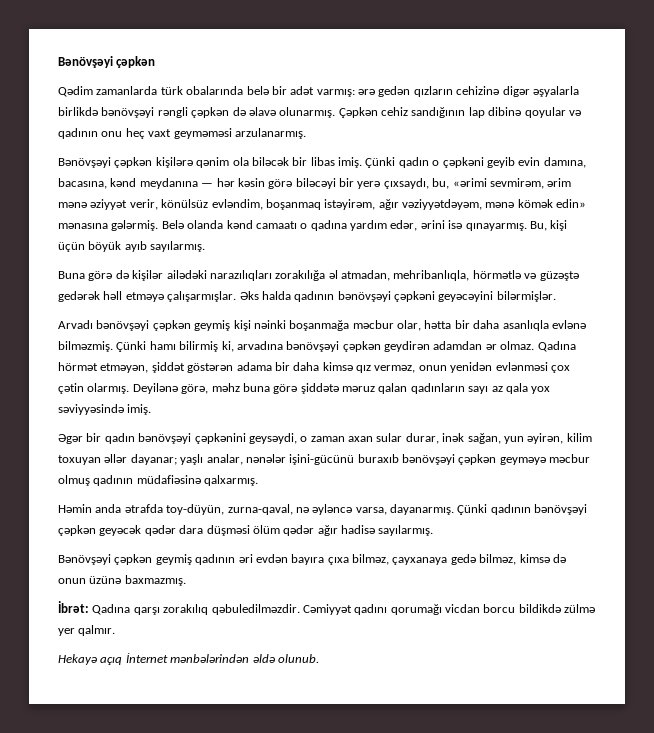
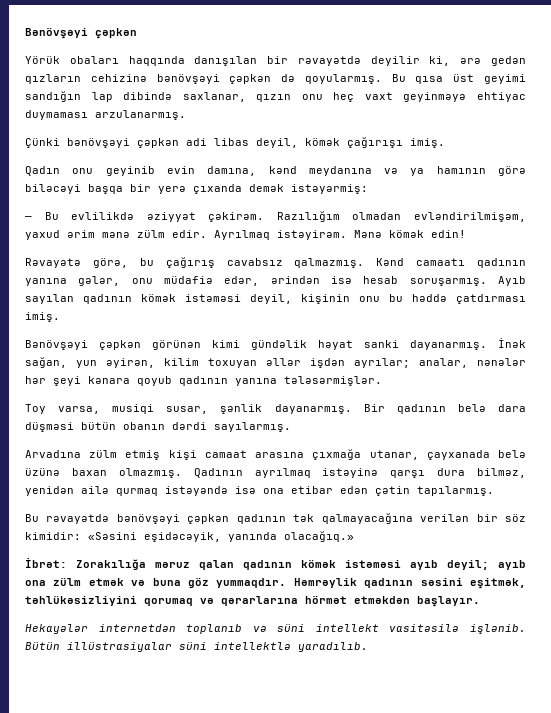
- Qədim zamanlarda türk obalarında belə bir adət varmış: ərə gedən qızların cehizinə digər əşyalarla birlikdə bənövşəyi rəngli çəpkən də əlavə olunarmış. Çəpkən cehiz sandığının lap dibinə qoyular və qadının onu heç vaxt geyməməsi arzulanarmış.
- Bənövşəyi çəpkən kişilərə qənim ola biləcək bir libas imiş. Çünki qadın o çəpkəni geyib evin damına, bacasına, kənd meydanına — hər kəsin görə biləcəyi bir yerə çıxsaydı, bu, «ərimi sevmirəm, ərim mənə əziyyət verir, könülsüz evləndim, boşanmaq istəyirəm, ağır vəziyyətdəyəm, mənə kömək edin» mənasına gələrmiş. Belə olanda kənd camaatı o qadına yardım edər, ərini isə qınayarmış. Bu, kişi üçün böyük ayıb sayılarmış.
- Buna görə də kişilər ailədəki narazılıqları zorakılığa əl atmadan, mehribanlıqla, hörmətlə və güzəştə gedərək həll etməyə çalışarmışlar. Əks halda qadının bənövşəyi çəpkəni geyəcəyini bilərmişlər.
- Arvadı bənövşəyi çəpkən geymiş kişi nəinki boşanmağa məcbur olar, hətta bir daha asanlıqla evlənə bilməzmiş. Çünki hamı bilirmiş ki, arvadına bənövşəyi çəpkən geydirən adamdan ər olmaz. Qadına hörmət etməyən, şiddət göstərən adama bir daha kimsə qız verməz, onun yenidən evlənməsi çox çətin olarmış. Deyilənə görə, məhz buna görə şiddətə məruz qalan qadınların sayı az qala yox səviyyəsində imiş.
- Əgər bir qadın bənövşəyi çəpkənini geysəydi, o zaman axan sular durar, inək sağan, yun əyirən, kilim toxuyan əllər dayanar; yaşlı analar, nənələr işini-gücünü buraxıb bənövşəyi çəpkən geyməyə məcbur olmuş qadının müdafiəsinə qalxarmış.
- Həmin anda ətrafda toy-düyün, zurna-qaval, nə əyləncə varsa, dayanarmış. Çünki qadının bənövşəyi çəpkən geyəcək qədər dara düşməsi ölüm qədər ağır hadisə sayılarmış.
- Bənövşəyi çəpkən geymiş qadının əri evdən bayıra çıxa bilməz, çayxanaya gedə bilməz, kimsə də onun üzünə baxmazmış.
- İbrət: Qadına qarşı zorakılıq qəbuledilməzdir. Cəmiyyət qadını qorumağı vicdan borcu bildikdə zülmə yer qalmır.
- Hekayə açıq İnternet mənbələrindən əldə olunub.
+ Yörük obaları haqqında danışılan bir rəvayətdə deyilir ki, ərə gedən qızların cehizinə bənövşəyi çəpkən də qoyularmış. Bu qısa üst geyimi sandığın lap dibində saxlanar, qızın onu heç vaxt geyinməyə ehtiyac duymaması arzulanarmış.
+ Çünki bənövşəyi çəpkən adi libas deyil, kömək çağırışı imiş.
+ Qadın onu geyinib evin damına, kənd meydanına və ya hamının görə biləcəyi başqa bir yerə çıxanda demək istəyərmiş:
+ — Bu evlilikdə əziyyət çəkirəm. Razılığım olmadan evləndirilmişəm, yaxud ərim mənə zülm edir. Ayrılmaq istəyirəm. Mənə kömək edin!
+ Rəvayətə görə, bu çağırış cavabsız qalmazmış. Kənd camaatı qadının yanına gələr, onu müdafiə edər, ərindən isə hesab soruşarmış. Ayıb sayılan qadının kömək istəməsi deyil, kişinin onu bu həddə çatdırması imiş.
+ Bənövşəyi çəpkən görünən kimi gündəlik həyat sanki dayanarmış. İnək sağan, yun əyirən, kilim toxuyan əllər işdən ayrılar; analar, nənələr hər şeyi kənara qoyub qadının yanına tələsərmişlər.
+ Toy varsa, musiqi susar, şənlik dayanarmış. Bir qadının belə dara düşməsi bütün obanın dərdi sayılarmış.
+ Arvadına zülm etmiş kişi camaat arasına çıxmağa utanar, çayxanada belə üzünə baxan olmazmış. Qadının ayrılmaq istəyinə qarşı dura bilməz, yenidən ailə qurmaq istəyəndə isə ona etibar edən çətin tapılarmış.
+ Bu rəvayətdə bənövşəyi çəpkən qadının tək qalmayacağına verilən bir söz kimidir: «Səsini eşidəcəyik, yanında olacağıq.»
+ İbrət: Zorakılığa məruz qalan qadının kömək istəməsi ayıb deyil; ayıb ona zülm etmək və buna göz yummaqdır. Həmrəylik qadının səsini eşitmək, təhlükəsizliyini qorumaq və qərarlarına hörmət etməkdən başlayır.
+ Hekayələr internetdən toplanıb və süni intellekt vasitəsilə işlənib. Bütün illüstrasiyalar süni intellektlə yaradılıb.

